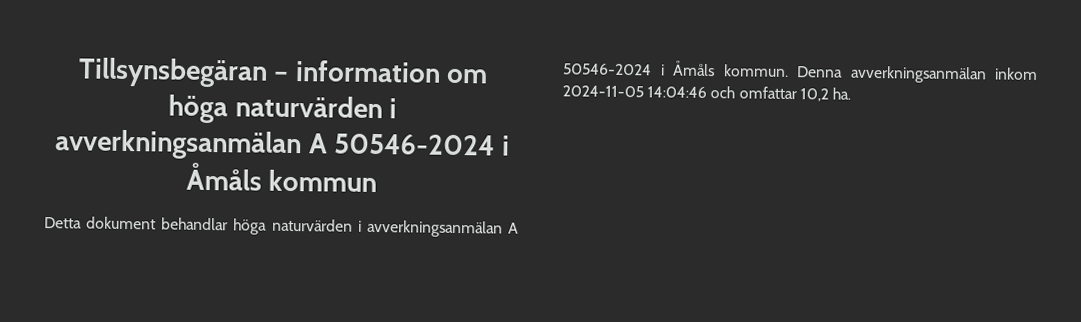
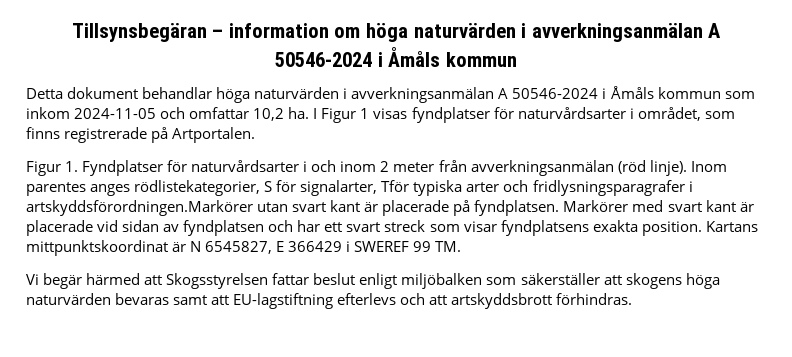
- Detta dokument behandlar höga naturvärden i avverkningsanmälan A 50546-2024 i Åmåls kommun. Denna avverkningsanmälan inkom 2024-11-05 14:04:46 och omfattar 10,2 ha.
+ Detta dokument behandlar höga naturvärden i avverkningsanmälan A 50546-2024 i Åmåls kommun som inkom 2024-11-05 och omfattar 10,2 ha.
+ I Figur 1 visas fyndplatser för naturvårdsarter i området, som finns registrerade på Artportalen.
+ Figur 1. Fyndplatser för naturvårdsarter i och inom 2 meter från avverkningsanmälan (röd linje). Inom parentes anges rödlistekategorier, S för signalarter, Tför typiska arter och fridlysningsparagrafer i artskyddsförordningen.Markörer utan svart kant är placerade på fyndplatsen. Markörer med svart kant är placerade vid sidan av fyndplatsen och har ett svart streck som visar fyndplatsens exakta position. Kartans mittpunktskoordinat är N 6545827, E 366429 i SWEREF 99 TM.
+ Vi begär härmed att Skogsstyrelsen fattar beslut enligt miljöbalken som säkerställer att skogens höga naturvärden bevaras samt att EU-lagstiftning efterlevs och att artskyddsbrott förhindras.

